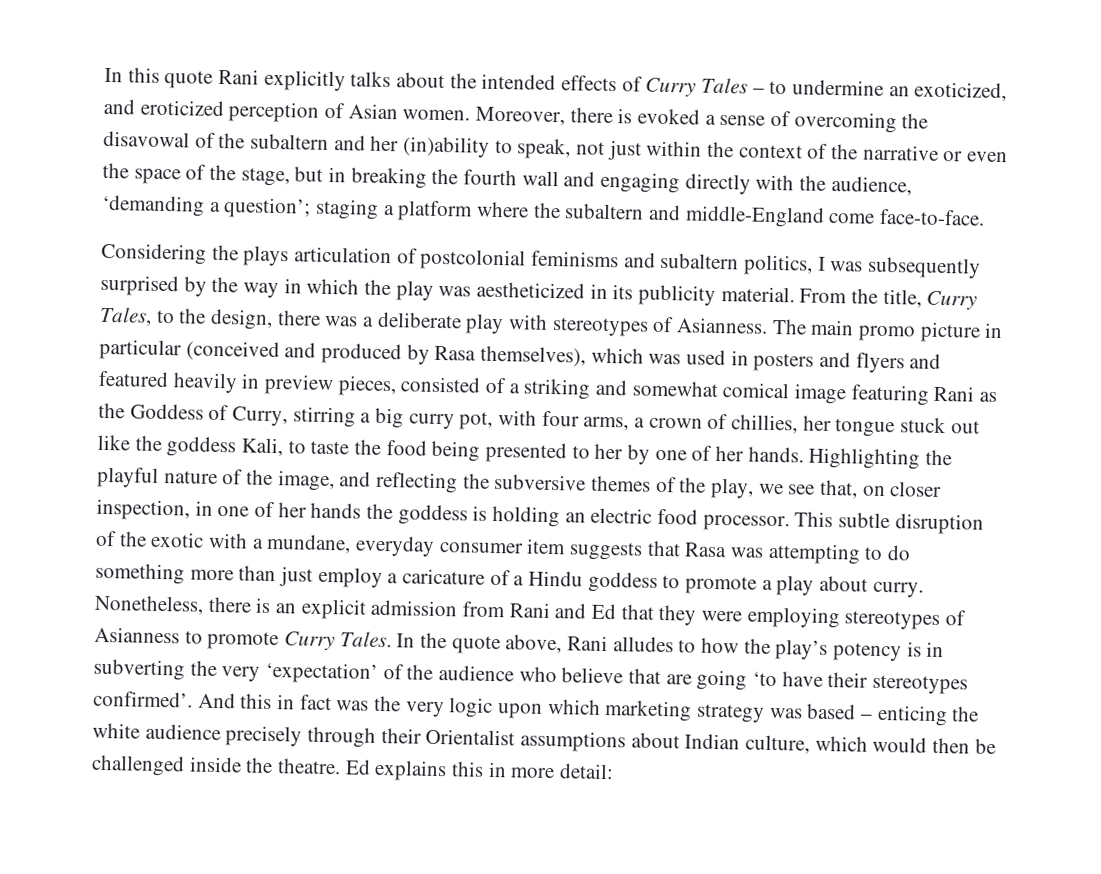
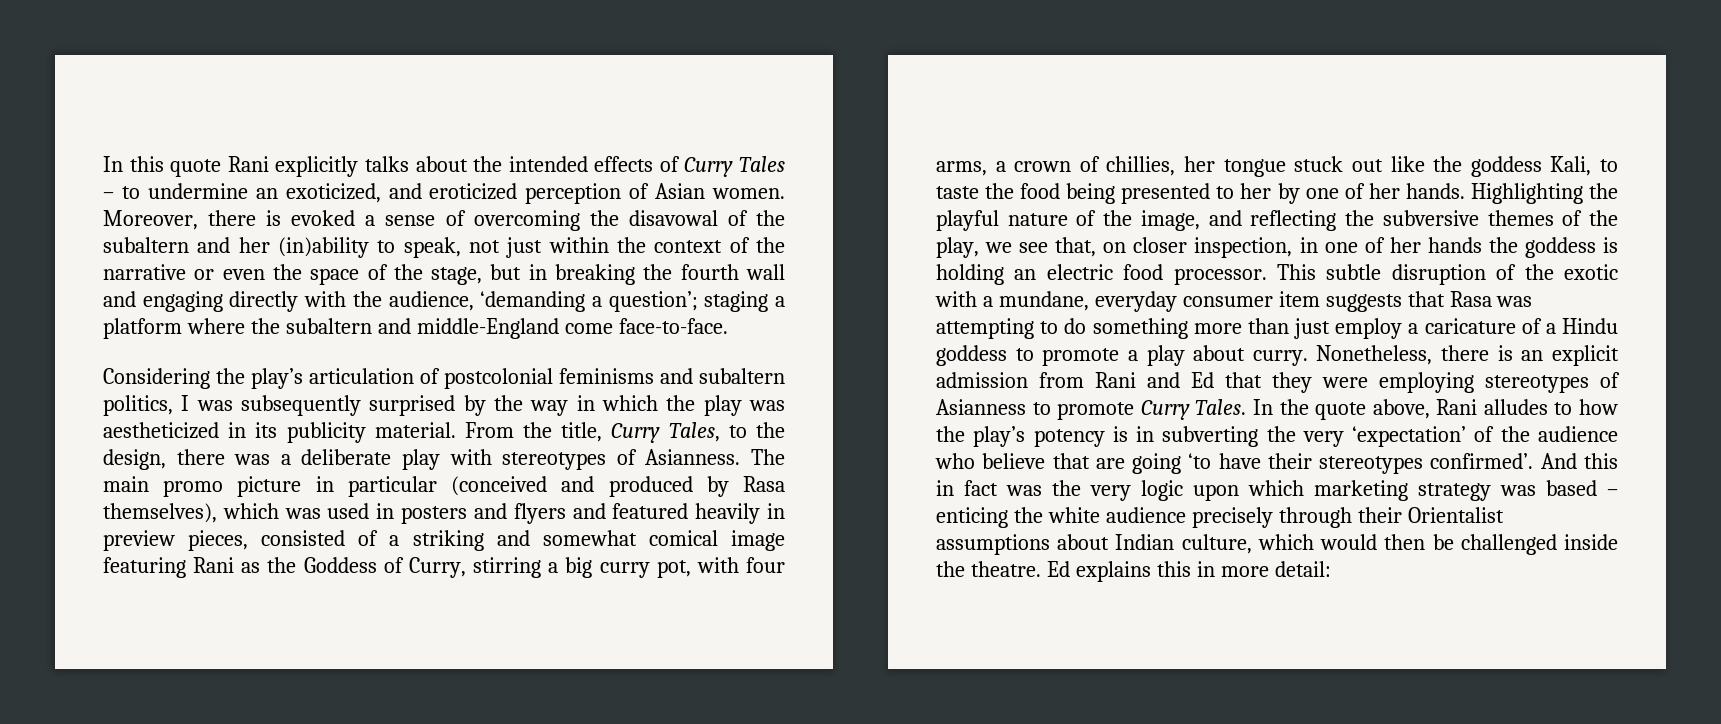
- Considering the plays articulation of postcolonial feminisms and subaltern politics, I was subsequently surprised by the way in which the play was aestheticized in its publicity material.
+ Considering the play’s articulation of postcolonial feminisms and subaltern politics, I was subsequently surprised by the way in which the play was aestheticized in its publicity material.

